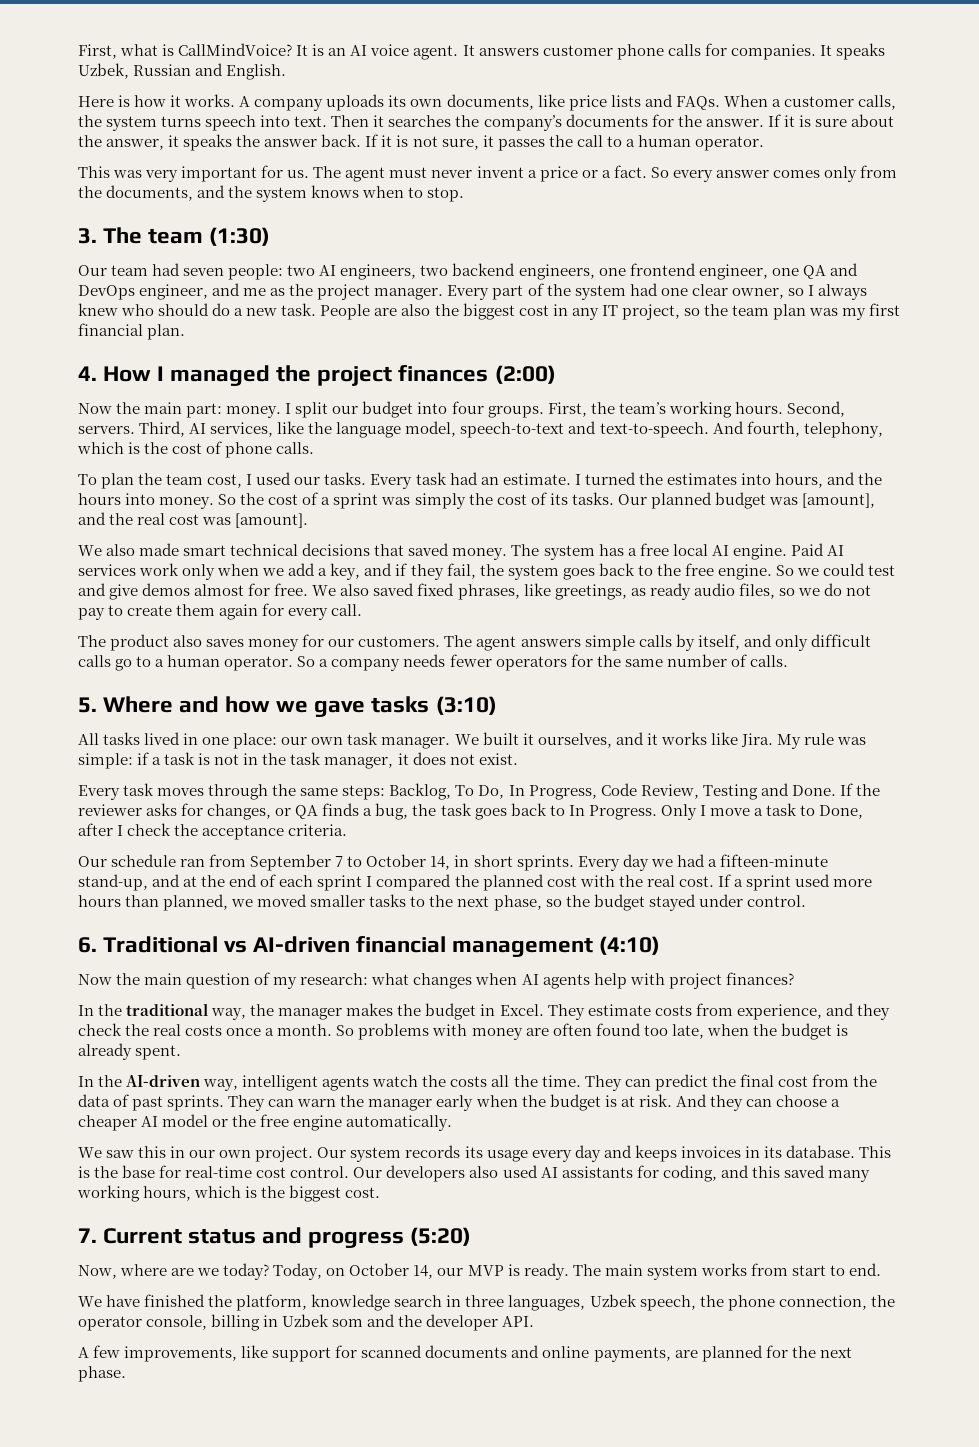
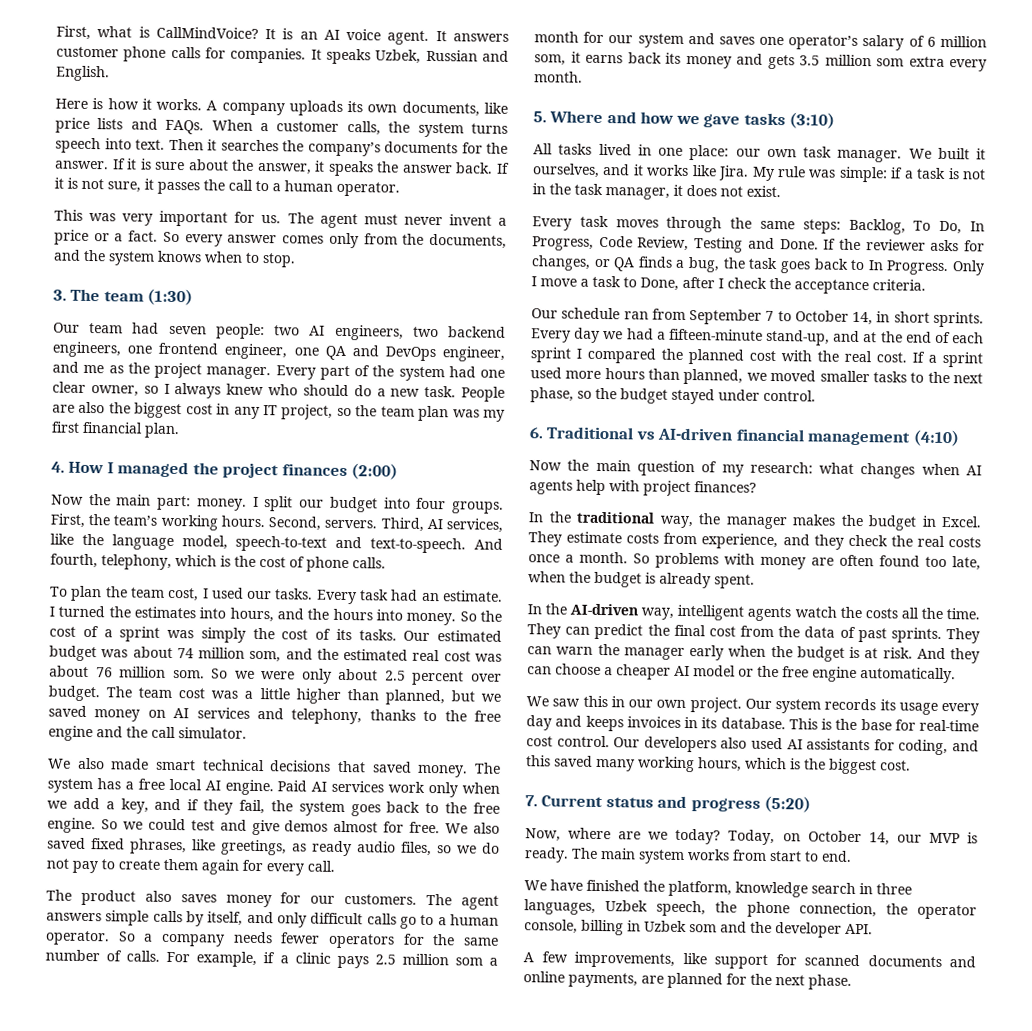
- Our planned budget was [amount], and the real cost was [amount].
+ Our estimated budget was about 74 million som, and the estimated real cost was about 76 million som. So we were only about 2.5 percent over budget. The team cost was a little higher than planned, but we saved money on AI services and telephony, thanks to the free engine and the call simulator.
+ For example, if a clinic pays 2.5 million som a month for our system and saves one operator’s salary of 6 million som, it earns back its money and gets 3.5 million som extra every month.

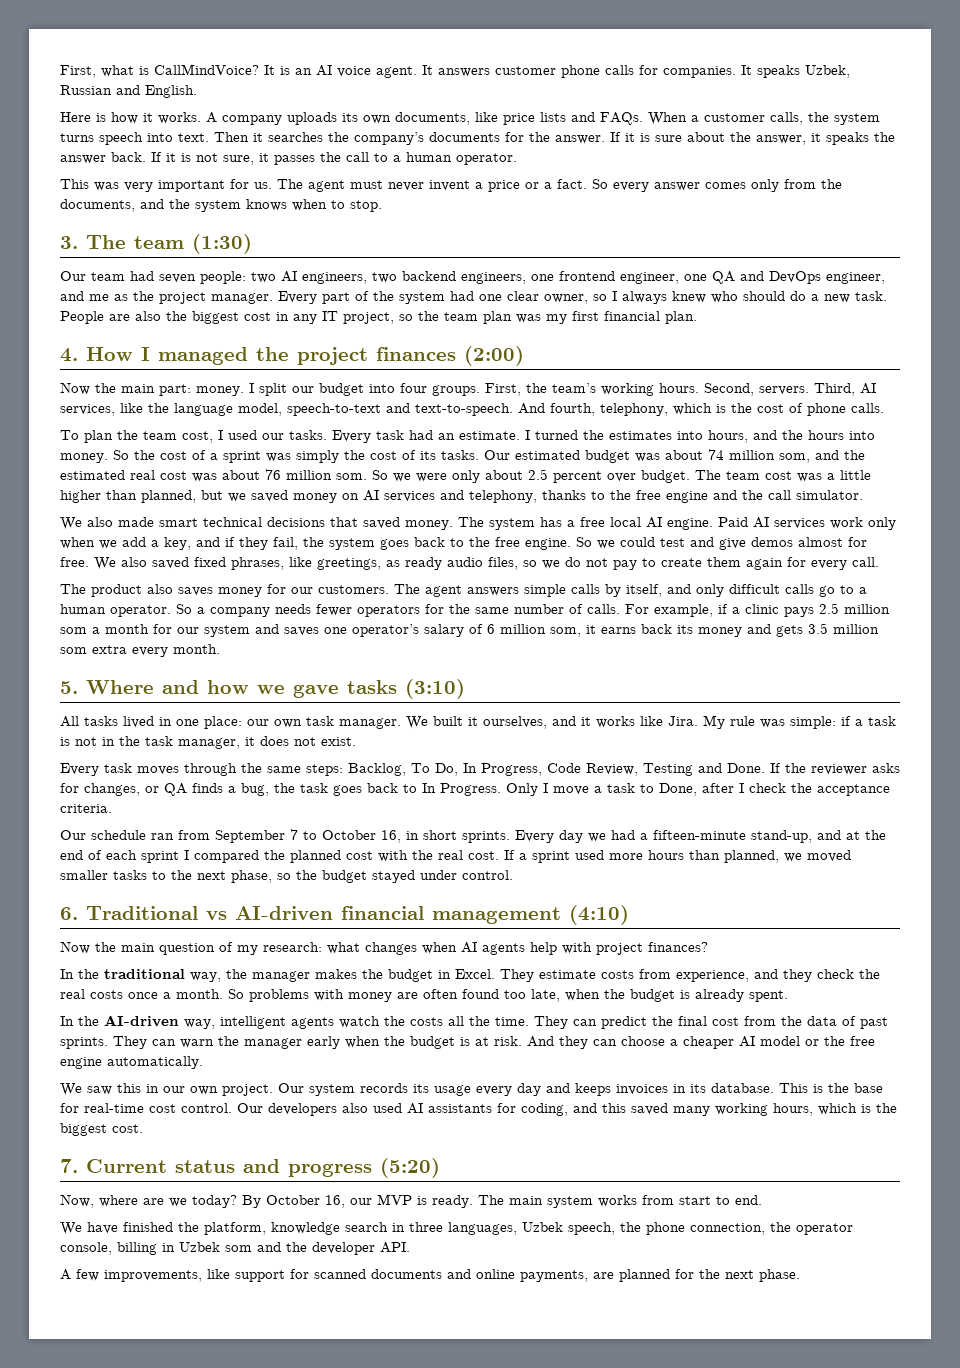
- Our schedule ran from September 7 to October 14, in short sprints.
+ Our schedule ran from September 7 to October 16, in short sprints.
- Today, on October 14, our MVP is ready.
+ By October 16, our MVP is ready.

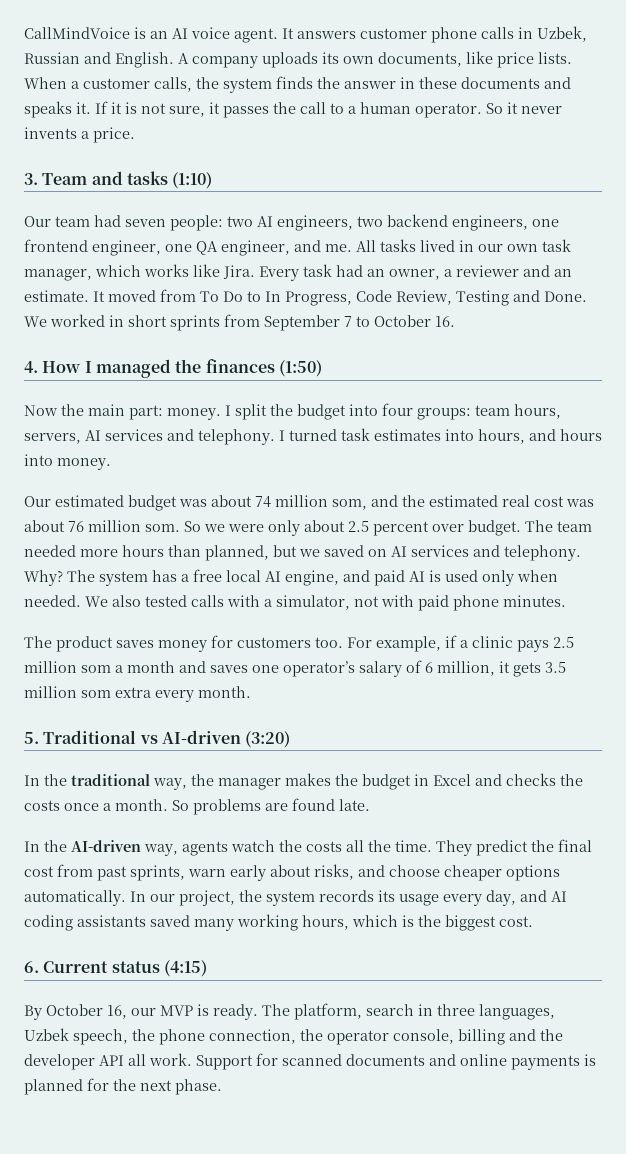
- First, what is CallMindVoice? It is an AI voice agent.
+ CallMindVoice is an AI voice agent.
- It answers customer phone calls for companies. It speaks Uzbek, Russian and English.
- Here is how it works.
+ It answers customer phone calls in Uzbek, Russian and English.
- A company uploads its own documents, like price lists and FAQs.
+ A company uploads its own documents, like price lists.
- When a customer calls, the system turns speech into text. Then it searches the company’s documents for the answer. If it is sure about the answer, it speaks the answer back.
+ When a customer calls, the system finds the answer in these documents and speaks it.
- If it is not sure, it passes the call to a human operator.
- This was very important for us. The agent must never invent a price or a fact. So every answer comes only from the documents, and the system knows when to stop.
- 3. The team (1:30)
+ If it is not sure, it passes the call to a human operator. So it never invents a price.
+ 3. Team and tasks (1:10)
- Our team had seven people: two AI engineers, two backend engineers, one frontend engineer, one QA and DevOps engineer, and me as the project manager. Every part of the system had one clear owner, so I always knew who should do a new task. People are also the biggest cost in any IT project, so the team plan was my first financial plan.
+ Our team had seven people: two AI engineers, two backend engineers, one frontend engineer, one QA engineer, and me. All tasks lived in our own task manager, which works like Jira. Every task had an owner, a reviewer and an estimate. It moved from To Do to In Progress, Code Review, Testing and Done. We worked in short sprints from September 7 to October 16.
- 4. How I managed the project finances (2:00)
+ 4. How I managed the finances (1:50)
- I split our budget into four groups. First, the team’s working hours. Second, servers. Third, AI services, like the language model, speech-to-text and text-to-speech. And fourth, telephony, which is the cost of phone calls.
- To plan the team cost, I used our tasks. Every task had an estimate.
+ I split the budget into four groups: team hours, servers, AI services and telephony.
- I turned the estimates into hours, and the hours into money. So the cost of a sprint was simply the cost of its tasks. Our estimated budget was about 74 million som, and the estimated real cost was about 76 million som.
+ I turned task estimates into hours, and hours into money.
+ Our estimated budget was about 74 million som, and the estimated real cost was about 76 million som.
- The team cost was a little higher than planned, but we saved money on AI services and telephony, thanks to the free engine and the call simulator.
- We also made smart technical decisions that saved money.
+ The team needed more hours than planned, but we saved on AI services and telephony. Why?
- The system has a free local AI engine. Paid AI services work only when we add a key, and if they fail, the system goes back to the free engine. So we could test and give demos almost for free. We also saved fixed phrases, like greetings, as ready audio files, so we do not pay to create them again for every call.
+ The system has a free local AI engine, and paid AI is used only when needed. We also tested calls with a simulator, not with paid phone minutes.
- The product also saves money for our customers. The agent answers simple calls by itself, and only difficult calls go to a human operator. So a company needs fewer operators for the same number of calls.
+ The product saves money for customers too.
- For example, if a clinic pays 2.5 million som a month for our system and saves one operator’s salary of 6 million som, it earns back its money and gets 3.5 million som extra every month.
+ For example, if a clinic pays 2.5 million som a month and saves one operator’s salary of 6 million, it gets 3.5 million som extra every month.
- 5. Where and how we gave tasks (3:10)
- All tasks lived in one place: our own task manager. We built it ourselves, and it works like Jira. My rule was simple: if a task is not in the task manager, it does not exist.
- Every task moves through the same steps: Backlog, To Do, In Progress, Code Review, Testing and Done. If the reviewer asks for changes, or QA finds a bug, the task goes back to In Progress. Only I move a task to Done, after I check the acceptance criteria.
- Our schedule ran from September 7 to October 16, in short sprints. Every day we had a fifteen-minute stand-up, and at the end of each sprint I compared the planned cost with the real cost. If a sprint used more hours than planned, we moved smaller tasks to the next phase, so the budget stayed under control.
- 6. Traditional vs AI-driven financial management (4:10)
- Now the main question of my research: what changes when AI agents help with project finances?
+ 5. Traditional vs AI-driven (3:20)
- In the traditional way, the manager makes the budget in Excel. They estimate costs from experience, and they check the real costs once a month.
+ In the traditional way, the manager makes the budget in Excel and checks the costs once a month.
- So problems with money are often found too late, when the budget is already spent.
+ So problems are found late.
- In the AI-driven way, intelligent agents watch the costs all the time.
+ In the AI-driven way, agents watch the costs all the time.
- They can predict the final cost from the data of past sprints. They can warn the manager early when the budget is at risk. And they can choose a cheaper AI model or the free engine automatically.
- We saw this in our own project. Our system records its usage every day and keeps invoices in its database. This is the base for real-time cost control. Our developers also used AI assistants for coding, and this saved many working hours, which is the biggest cost.
+ They predict the final cost from past sprints, warn early about risks, and choose cheaper options automatically. In our project, the system records its usage every day, and AI coding assistants saved many working hours, which is the biggest cost.
- 7. Current status and progress (5:20)
- Now, where are we today? By October 16, our MVP is ready.
+ 6. Current status (4:15)
+ By October 16, our MVP is ready.
- The main system works from start to end.
- We have finished the platform, knowledge search in three languages, Uzbek speech, the phone connection, the operator console, billing in Uzbek som and the developer API.
- A few improvements, like support for scanned documents and online payments, are planned for the next phase.
+ The platform, search in three languages, Uzbek speech, the phone connection, the operator console, billing and the developer API all work. Support for scanned documents and online payments is planned for the next phase.

